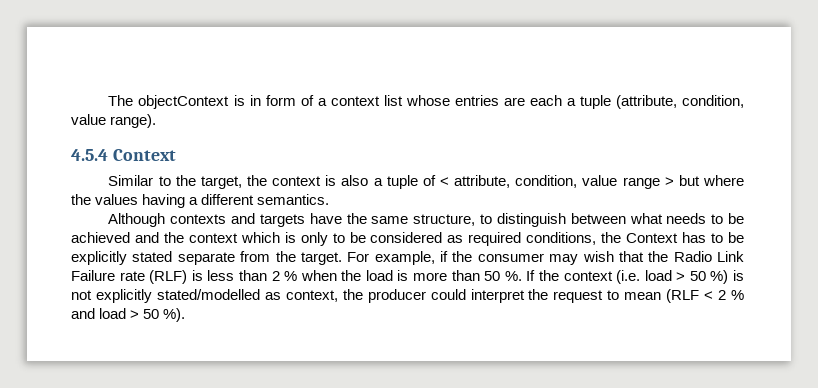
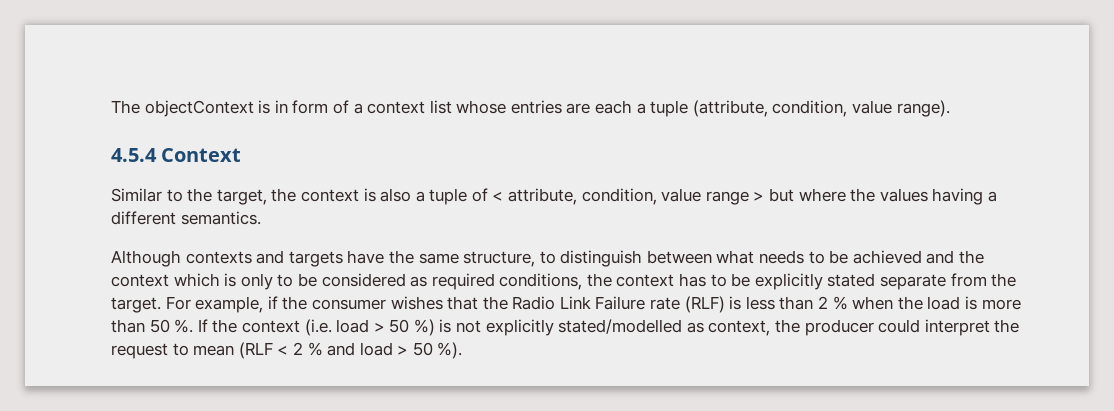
- Although contexts and targets have the same structure, to distinguish between what needs to be achieved and the context which is only to be considered as required conditions, the Context has to be explicitly stated separate from the target.
+ Although contexts and targets have the same structure, to distinguish between what needs to be achieved and the context which is only to be considered as required conditions, the context has to be explicitly stated separate from the target.
- For example, if the consumer may wish that the Radio Link Failure rate (RLF) is less than 2 % when the load is more than 50 %.
+ For example, if the consumer wishes that the Radio Link Failure rate (RLF) is less than 2 % when the load is more than 50 %.

